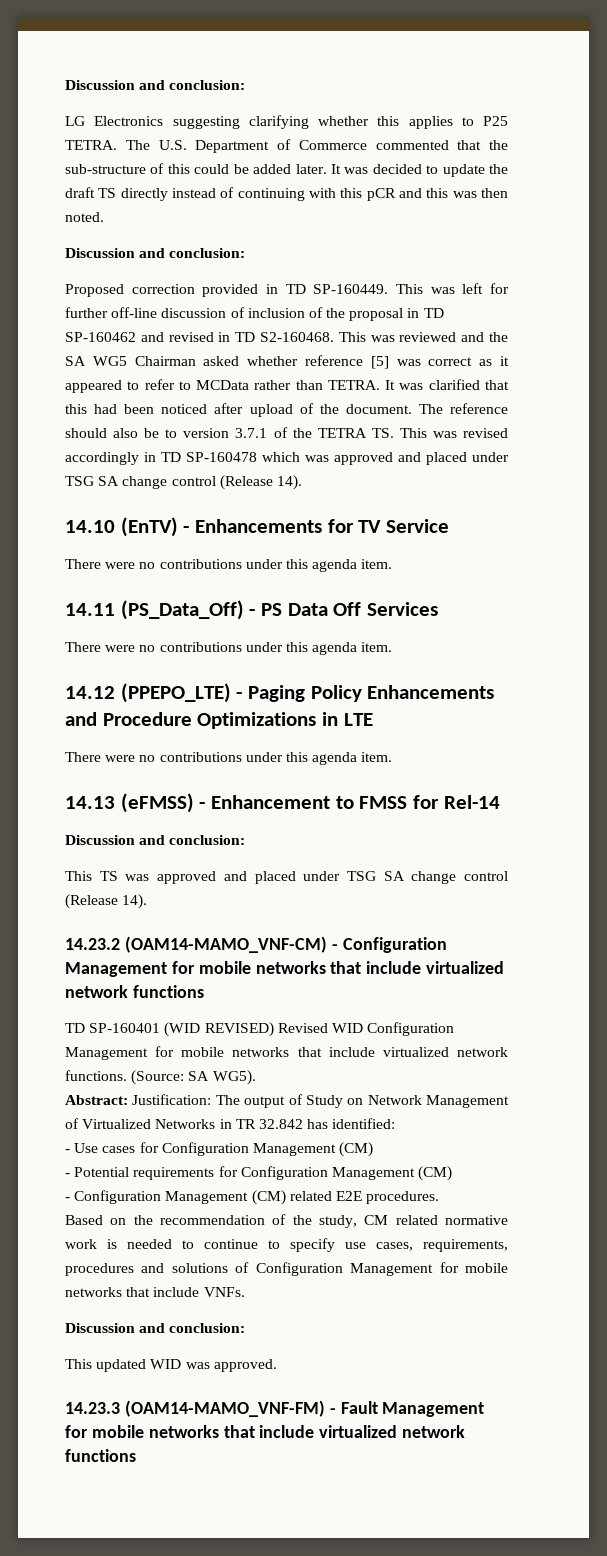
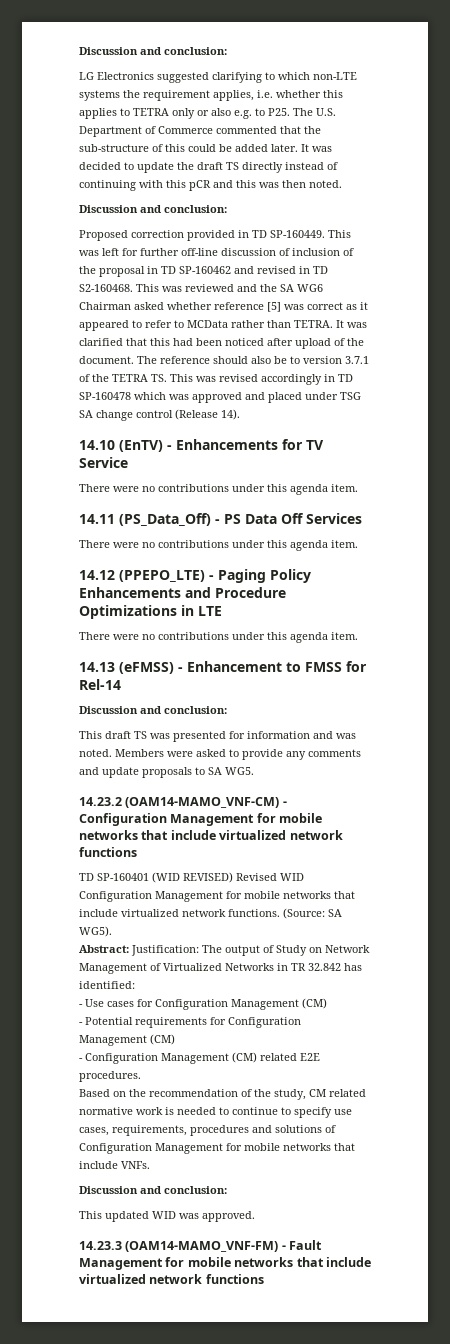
- LG Electronics suggesting clarifying whether this applies to P25 TETRA. The U.S. Department of Commerce commented that the sub-structure of this could be added later.
+ LG Electronics suggested clarifying to which non-LTE systems the requirement applies, i.e. whether this applies to TETRA only or also e.g. to P25. The U.S. Department of Commerce commented that the sub-structure of this could be added later.
- This was reviewed and the SA WG5 Chairman asked whether reference [5] was correct as it appeared to refer to MCData rather than TETRA.
+ This was reviewed and the SA WG6 Chairman asked whether reference [5] was correct as it appeared to refer to MCData rather than TETRA.
- This TS was approved and placed under TSG SA change control (Release 14).
+ This draft TS was presented for information and was noted. Members were asked to provide any comments and update proposals to SA WG5.

